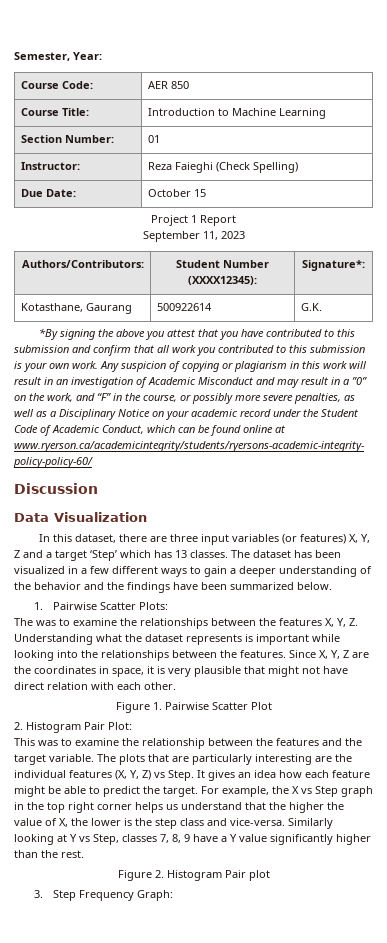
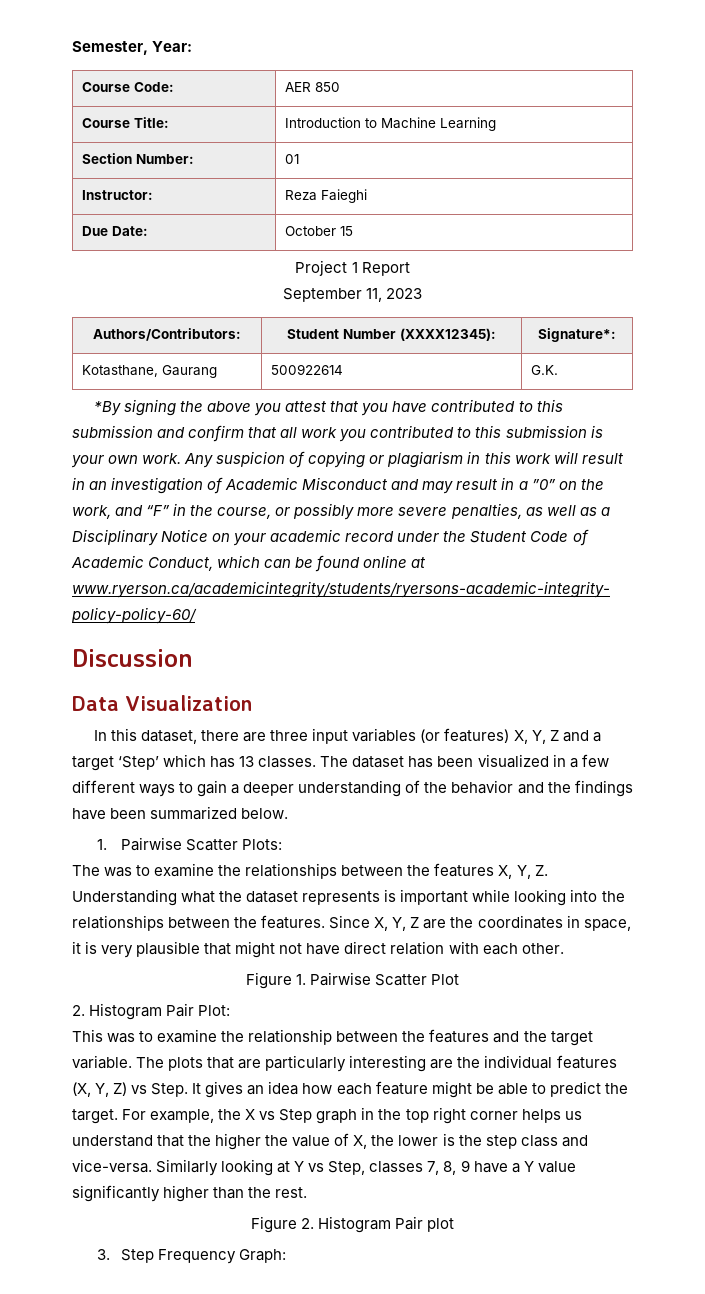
- Instructor: | Reza Faieghi (Check Spelling)
+ Instructor: | Reza Faieghi

